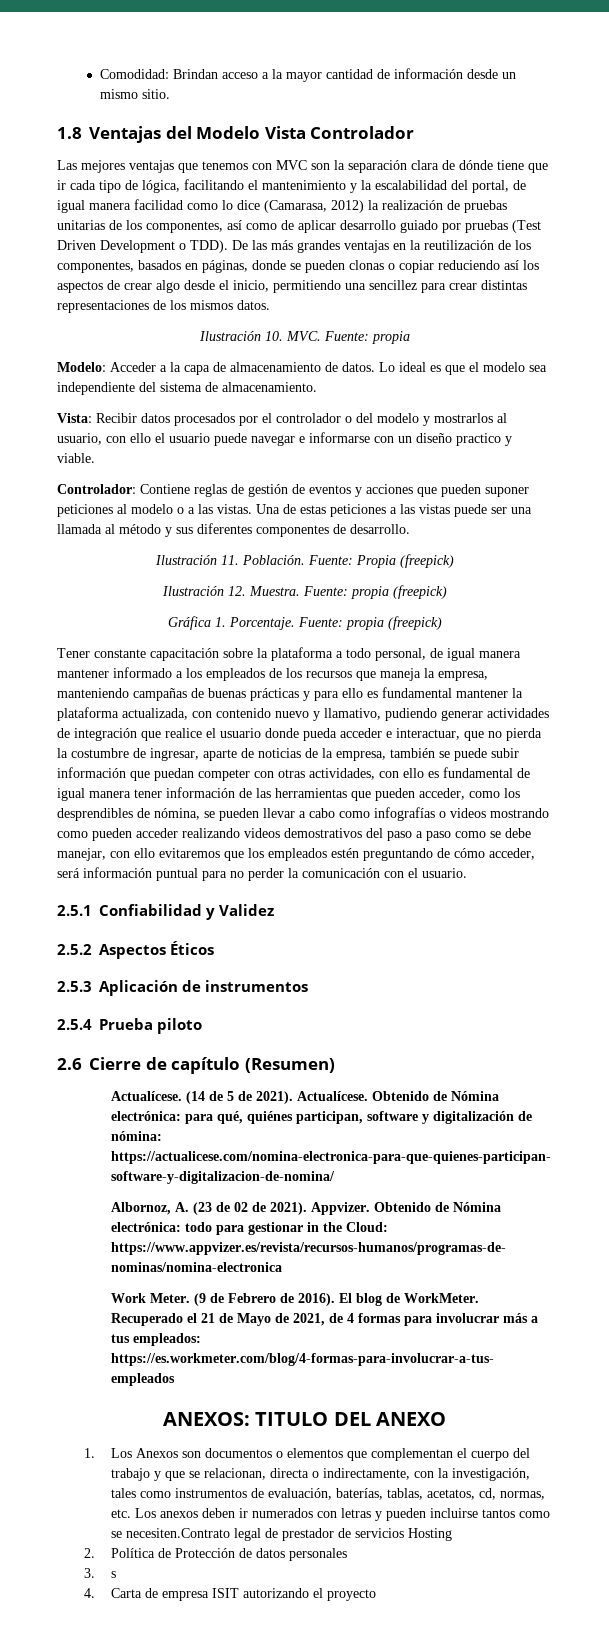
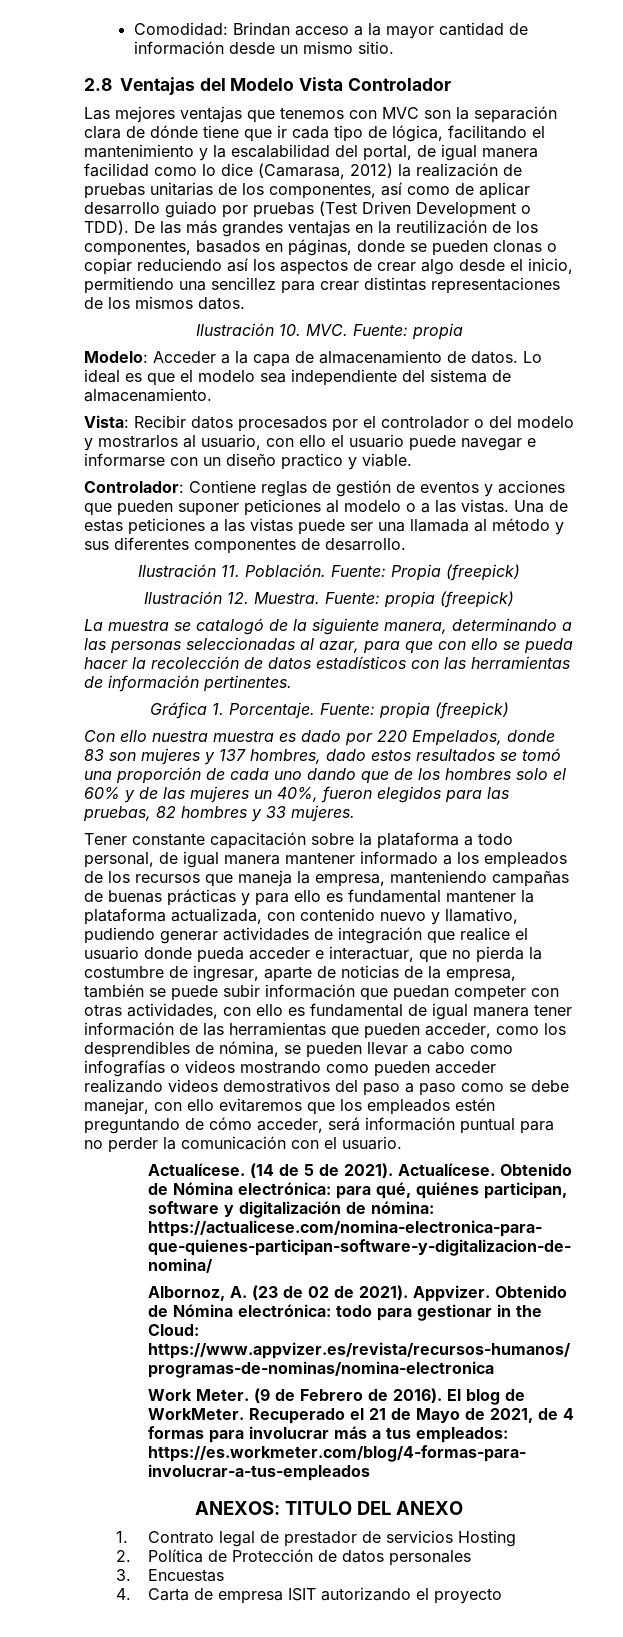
- 1.8 Ventajas del Modelo Vista Controlador
+ 2.8 Ventajas del Modelo Vista Controlador
+ La muestra se catalogó de la siguiente manera, determinando a las personas seleccionadas al azar, para que con ello se pueda hacer la recolección de datos estadísticos con las herramientas de información pertinentes.
+ Con ello nuestra muestra es dado por 220 Empelados, donde 83 son mujeres y 137 hombres, dado estos resultados se tomó una proporción de cada uno dando que de los hombres solo el 60% y de las mujeres un 40%, fueron elegidos para las pruebas, 82 hombres y 33 mujeres.
- 2.5.1 Confiabilidad y Validez
- 2.5.2 Aspectos Éticos
- 2.5.3 Aplicación de instrumentos
- 2.5.4 Prueba piloto
- 2.6 Cierre de capítulo (Resumen)
- 1. Los Anexos son documentos o elementos que complementan el cuerpo del trabajo y que se relacionan, directa o indirectamente, con la investigación, tales como instrumentos de evaluación, baterías, tablas, acetatos, cd, normas, etc. Los anexos deben ir numerados con letras y pueden incluirse tantos como se necesiten.Contrato legal de prestador de servicios Hosting
+ 1. Contrato legal de prestador de servicios Hosting
- 3. s
+ 3. Encuestas

